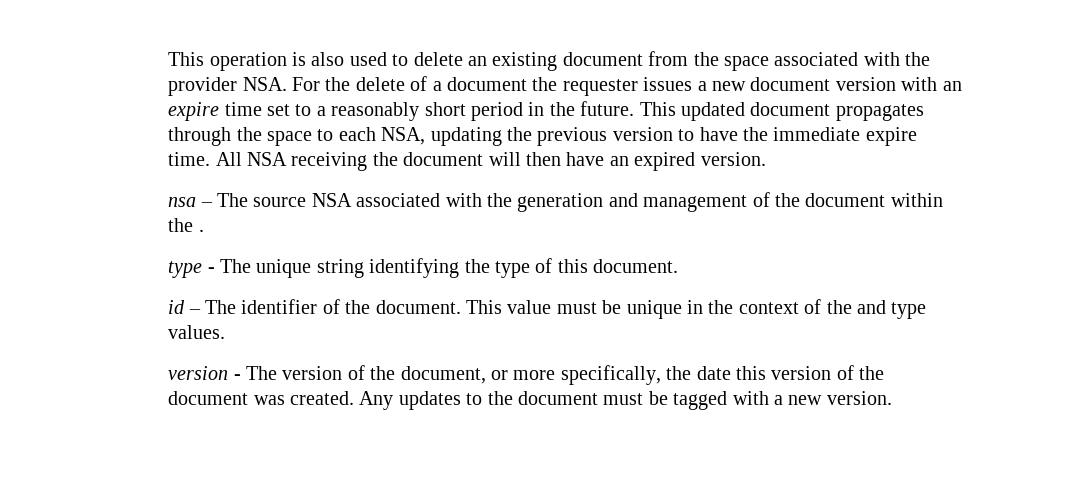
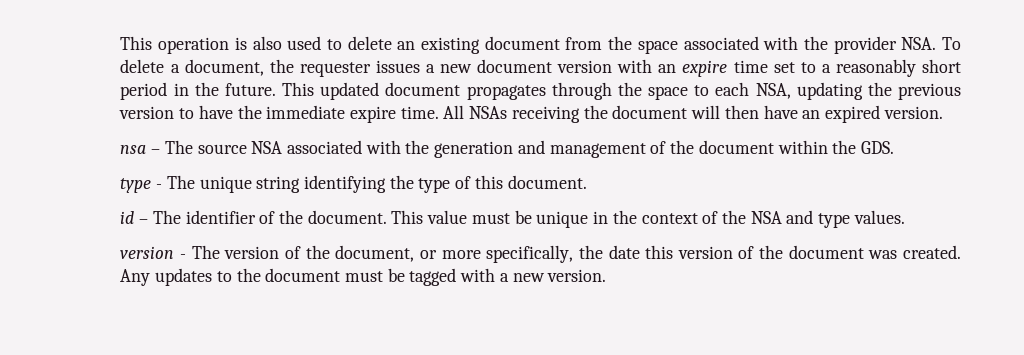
- This operation is also used to delete an existing document from the space associated with the provider NSA. For the delete of a document the requester issues a new document version with an expire time set to a reasonably short period in the future.
+ This operation is also used to delete an existing document from the space associated with the provider NSA. To delete a document, the requester issues a new document version with an expire time set to a reasonably short period in the future.
- All NSA receiving the document will then have an expired version.
+ All NSAs receiving the document will then have an expired version.
- nsa – The source NSA associated with the generation and management of the document within the .
+ nsa – The source NSA associated with the generation and management of the document within the GDS.
- This value must be unique in the context of the and type values.
+ This value must be unique in the context of the NSA and type values.

